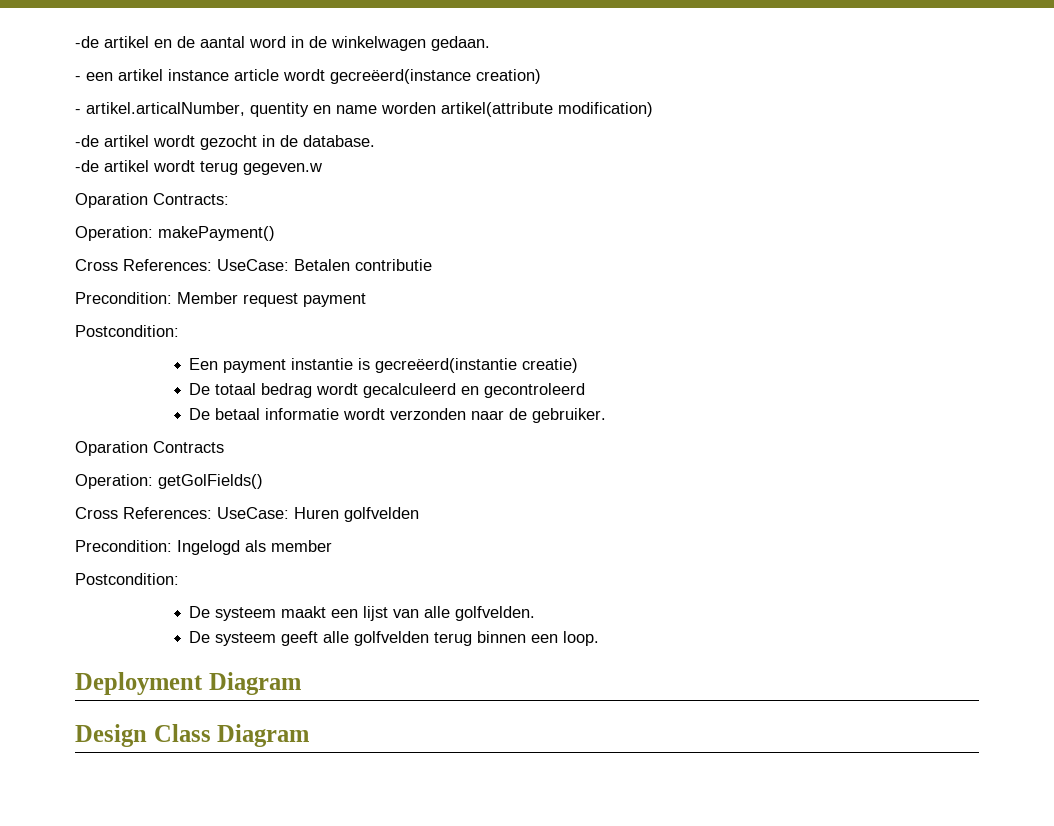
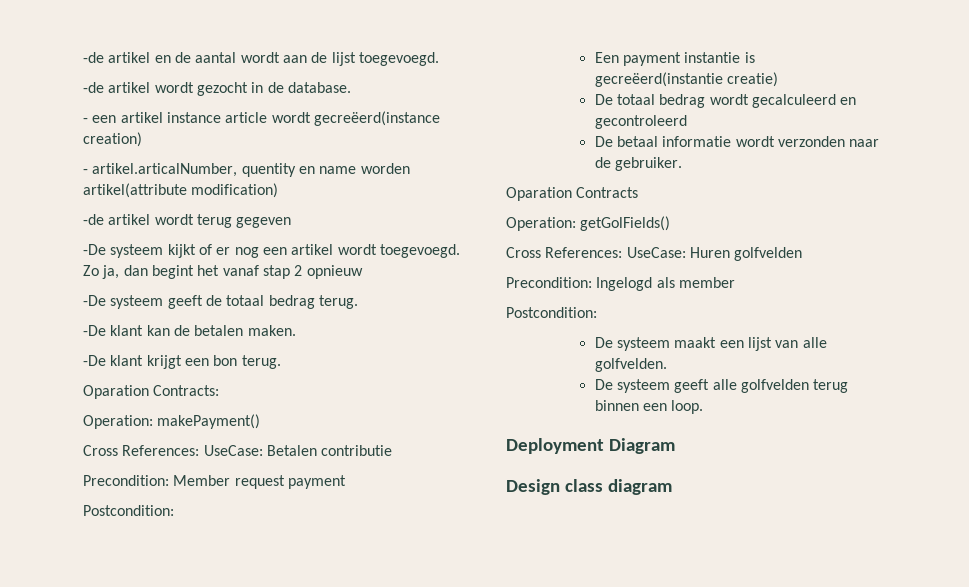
- -de artikel en de aantal word in de winkelwagen gedaan.
+ -de artikel en de aantal wordt aan de lijst toegevoegd.
+ -de artikel wordt gezocht in de database.
- -de artikel wordt gezocht in de database.
- -de artikel wordt terug gegeven.w
+ -de artikel wordt terug gegeven
+ -De systeem kijkt of er nog een artikel wordt toegevoegd. Zo ja, dan begint het vanaf stap 2 opnieuw
+ -De systeem geeft de totaal bedrag terug.
+ -De klant kan de betalen maken.
+ -De klant krijgt een bon terug.
- Design Class Diagram
+ Design class diagram

